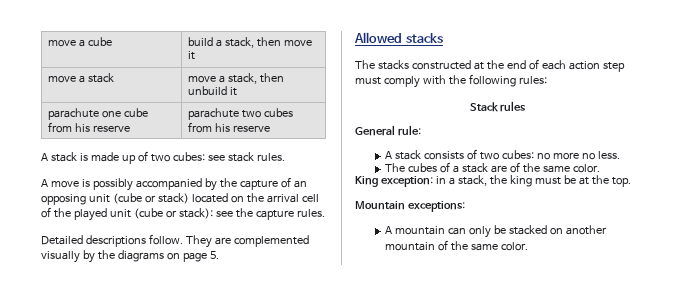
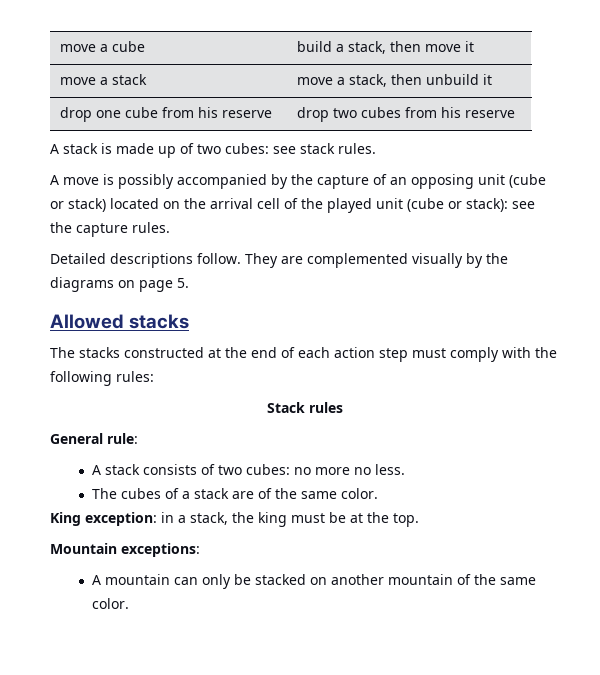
- parachute one cube from his reserve | parachute two cubes from his reserve
+ drop one cube from his reserve | drop two cubes from his reserve

